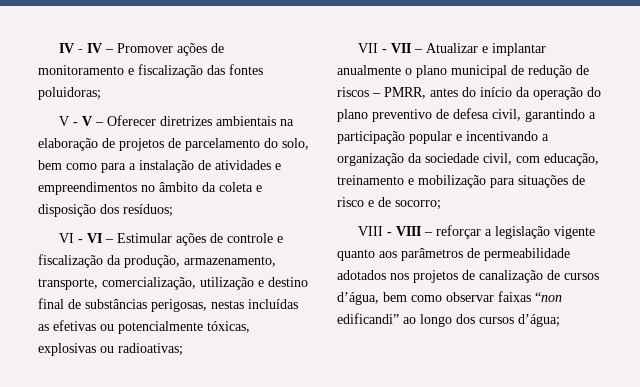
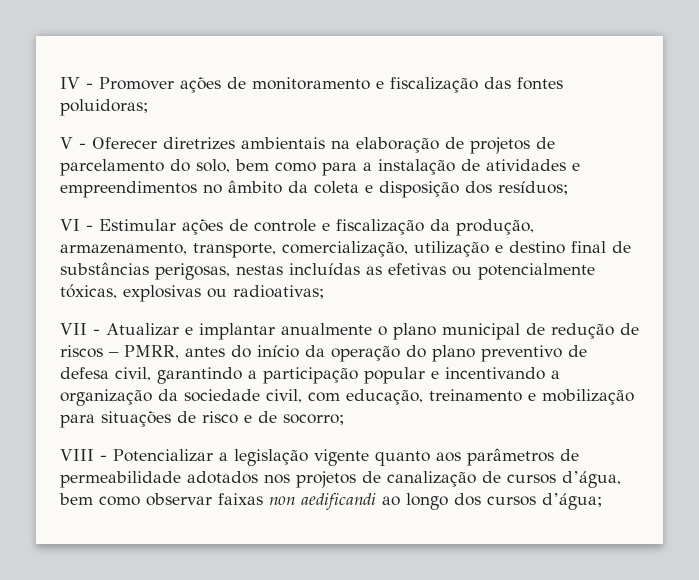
- IV - IV – Promover ações de monitoramento e fiscalização das fontes poluidoras;
+ IV - Promover ações de monitoramento e fiscalização das fontes poluidoras;
- V - V – Oferecer diretrizes ambientais na elaboração de projetos de parcelamento do solo, bem como para a instalação de atividades e empreendimentos no âmbito da coleta e disposição dos resíduos;
+ V - Oferecer diretrizes ambientais na elaboração de projetos de parcelamento do solo, bem como para a instalação de atividades e empreendimentos no âmbito da coleta e disposição dos resíduos;
- VI - VI – Estimular ações de controle e fiscalização da produção, armazenamento, transporte, comercialização, utilização e destino final de substâncias perigosas, nestas incluídas as efetivas ou potencialmente tóxicas, explosivas ou radioativas;
+ VI - Estimular ações de controle e fiscalização da produção, armazenamento, transporte, comercialização, utilização e destino final de substâncias perigosas, nestas incluídas as efetivas ou potencialmente tóxicas, explosivas ou radioativas;
- VII - VII – Atualizar e implantar anualmente o plano municipal de redução de riscos – PMRR, antes do início da operação do plano preventivo de defesa civil, garantindo a participação popular e incentivando a organização da sociedade civil, com educação, treinamento e mobilização para situações de risco e de socorro;
+ VII - Atualizar e implantar anualmente o plano municipal de redução de riscos – PMRR, antes do início da operação do plano preventivo de defesa civil, garantindo a participação popular e incentivando a organização da sociedade civil, com educação, treinamento e mobilização para situações de risco e de socorro;
- VIII - VIII – reforçar a legislação vigente quanto aos parâmetros de permeabilidade adotados nos projetos de canalização de cursos d’água, bem como observar faixas “non edificandi” ao longo dos cursos d’água;
+ VIII - Potencializar a legislação vigente quanto aos parâmetros de permeabilidade adotados nos projetos de canalização de cursos d’água, bem como observar faixas non aedificandi ao longo dos cursos d’água;

